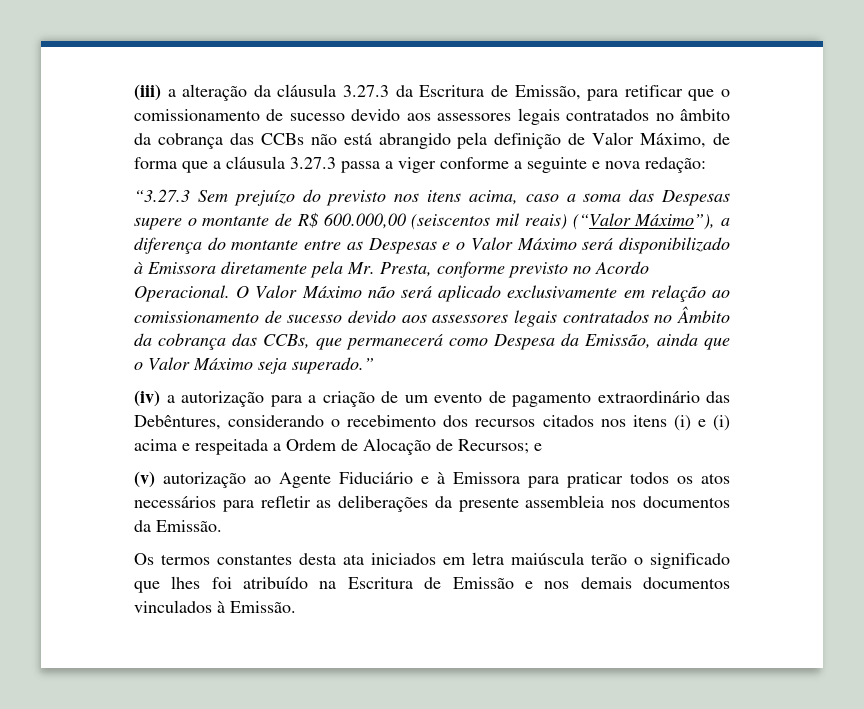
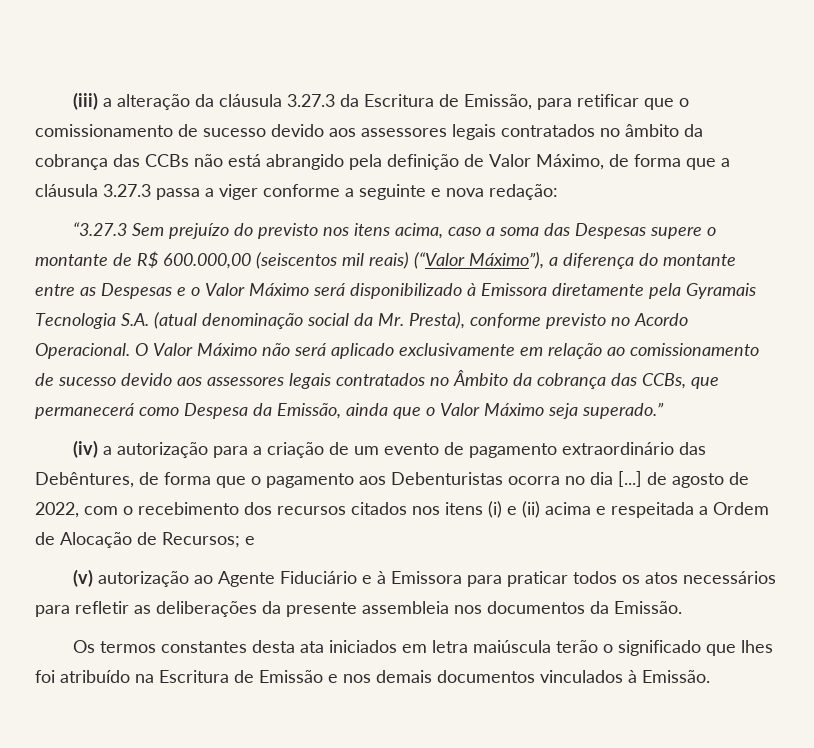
- “3.27.3 Sem prejuízo do previsto nos itens acima, caso a soma das Despesas supere o montante de R$ 600.000,00 (seiscentos mil reais) (“Valor Máximo”), a diferença do montante entre as Despesas e o Valor Máximo será disponibilizado à Emissora diretamente pela Mr. Presta, conforme previsto no Acordo Operacional.
+ “3.27.3 Sem prejuízo do previsto nos itens acima, caso a soma das Despesas supere o montante de R$ 600.000,00 (seiscentos mil reais) (“Valor Máximo”), a diferença do montante entre as Despesas e o Valor Máximo será disponibilizado à Emissora diretamente pela Gyramais Tecnologia S.A. (atual denominação social da Mr. Presta), conforme previsto no Acordo Operacional.
- (iv) a autorização para a criação de um evento de pagamento extraordinário das Debêntures, considerando o recebimento dos recursos citados nos itens (i) e (i) acima e respeitada a Ordem de Alocação de Recursos; e
+ (iv) a autorização para a criação de um evento de pagamento extraordinário das Debêntures, de forma que o pagamento aos Debenturistas ocorra no dia [...] de agosto de 2022, com o recebimento dos recursos citados nos itens (i) e (ii) acima e respeitada a Ordem de Alocação de Recursos; e

